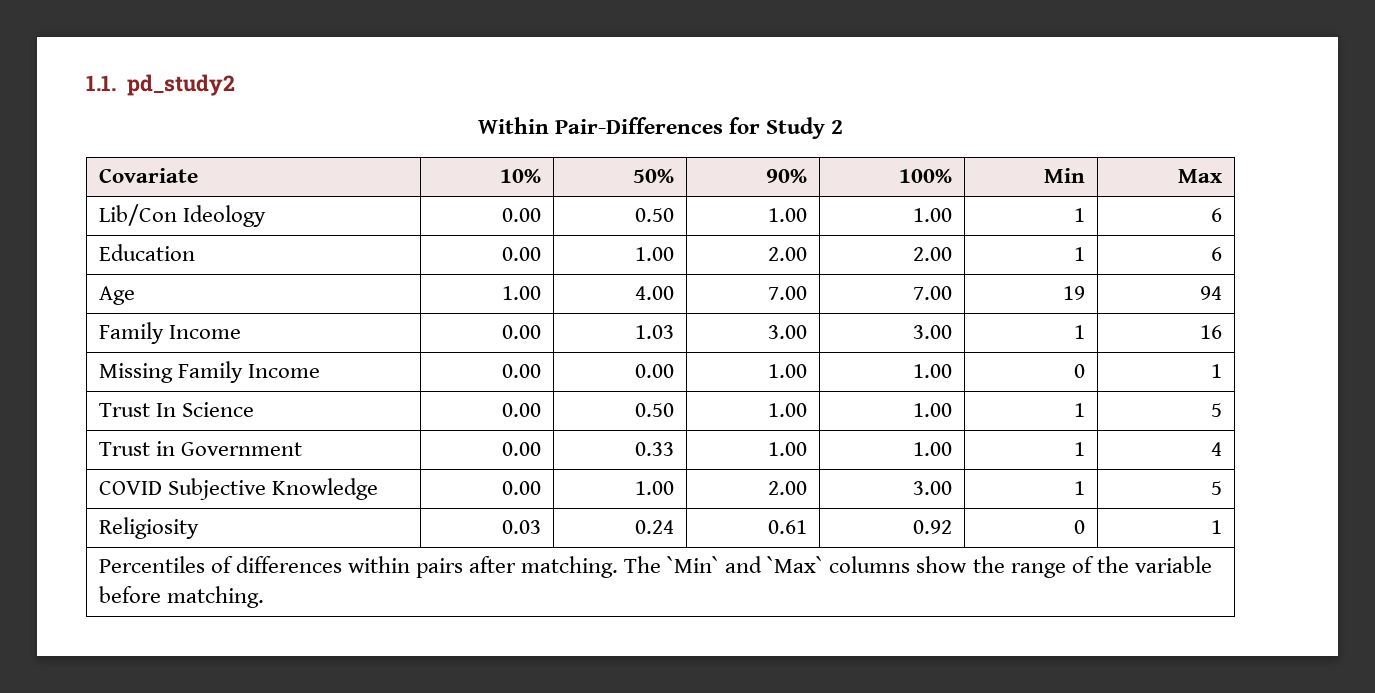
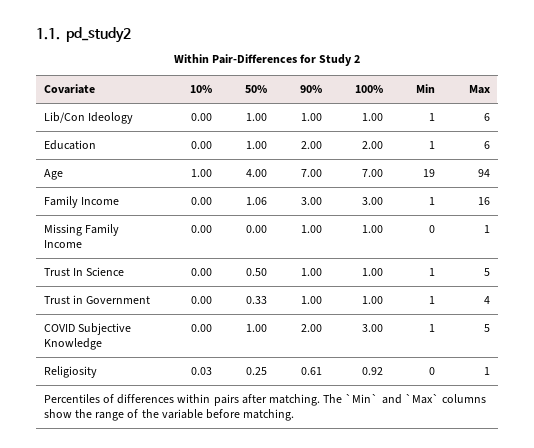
- Lib/Con Ideology | 0.00 | 0.50 | 1.00 | 1.00 | 1 | 6
+ Lib/Con Ideology | 0.00 | 1.00 | 1.00 | 1.00 | 1 | 6
- Family Income | 0.00 | 1.03 | 3.00 | 3.00 | 1 | 16
+ Family Income | 0.00 | 1.06 | 3.00 | 3.00 | 1 | 16
- Religiosity | 0.03 | 0.24 | 0.61 | 0.92 | 0 | 1
+ Religiosity | 0.03 | 0.25 | 0.61 | 0.92 | 0 | 1

